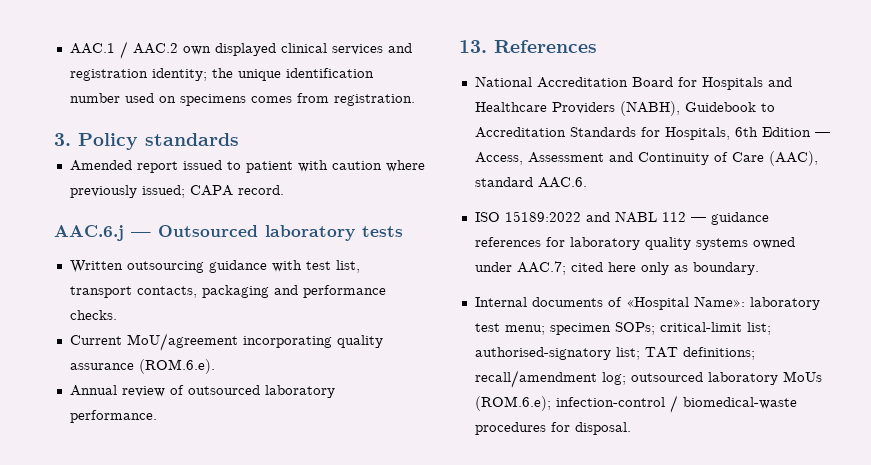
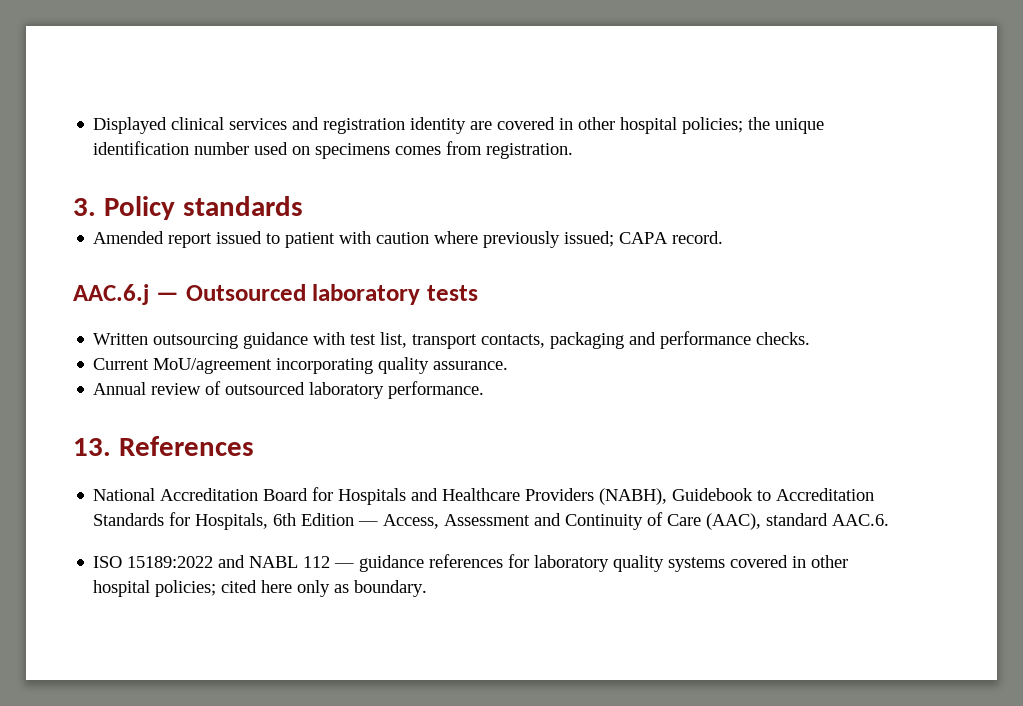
- AAC.1 / AAC.2 own displayed clinical services and registration identity; the unique identification number used on specimens comes from registration.
+ Displayed clinical services and registration identity are covered in other hospital policies; the unique identification number used on specimens comes from registration.
- Current MoU/agreement incorporating quality assurance (ROM.6.e).
+ Current MoU/agreement incorporating quality assurance.
- ISO 15189:2022 and NABL 112 — guidance references for laboratory quality systems owned under AAC.7; cited here only as boundary.
+ ISO 15189:2022 and NABL 112 — guidance references for laboratory quality systems covered in other hospital policies; cited here only as boundary.
- Internal documents of «Hospital Name»: laboratory test menu; specimen SOPs; critical-limit list; authorised-signatory list; TAT definitions; recall/amendment log; outsourced laboratory MoUs (ROM.6.e); infection-control / biomedical-waste procedures for disposal.

